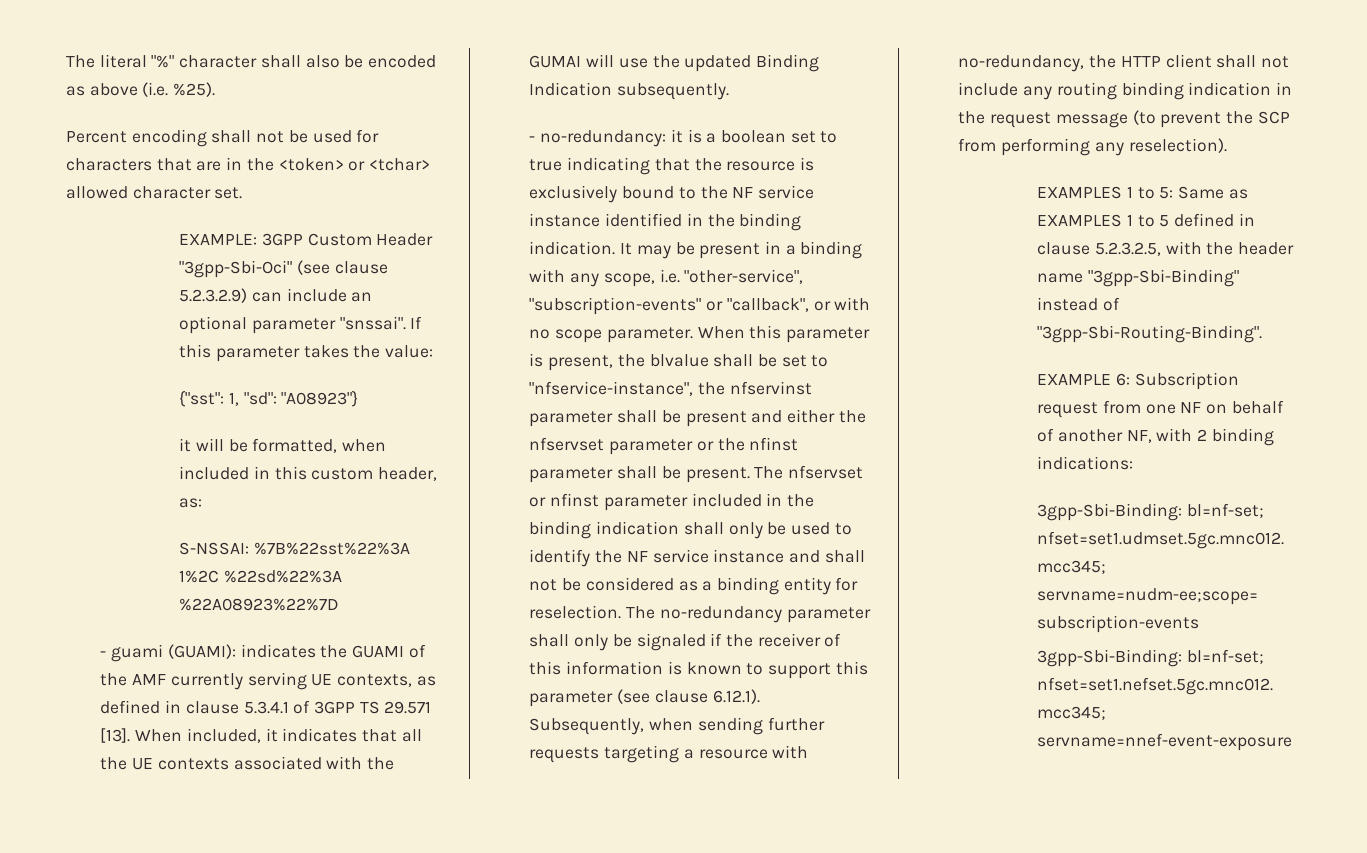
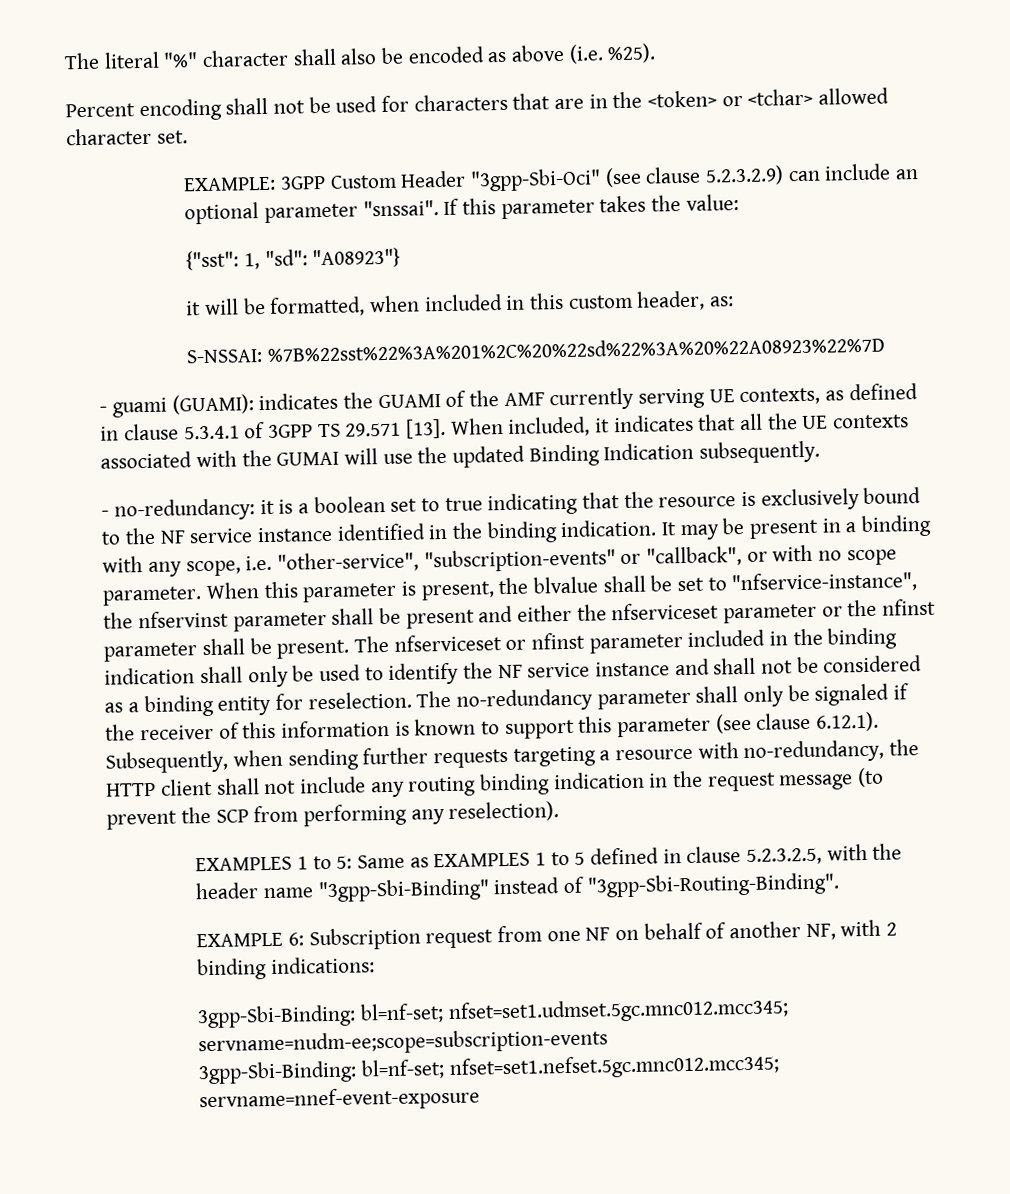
- S-NSSAI: %7B%22sst%22%3A 1%2C %22sd%22%3A %22A08923%22%7D
+ S-NSSAI: %7B%22sst%22%3A%201%2C%20%22sd%22%3A%20%22A08923%22%7D
- When this parameter is present, the blvalue shall be set to "nfservice-instance", the nfservinst parameter shall be present and either the nfservset parameter or the nfinst parameter shall be present.
+ When this parameter is present, the blvalue shall be set to "nfservice-instance", the nfservinst parameter shall be present and either the nfserviceset parameter or the nfinst parameter shall be present.
- The nfservset or nfinst parameter included in the binding indication shall only be used to identify the NF service instance and shall not be considered as a binding entity for reselection.
+ The nfserviceset or nfinst parameter included in the binding indication shall only be used to identify the NF service instance and shall not be considered as a binding entity for reselection.

